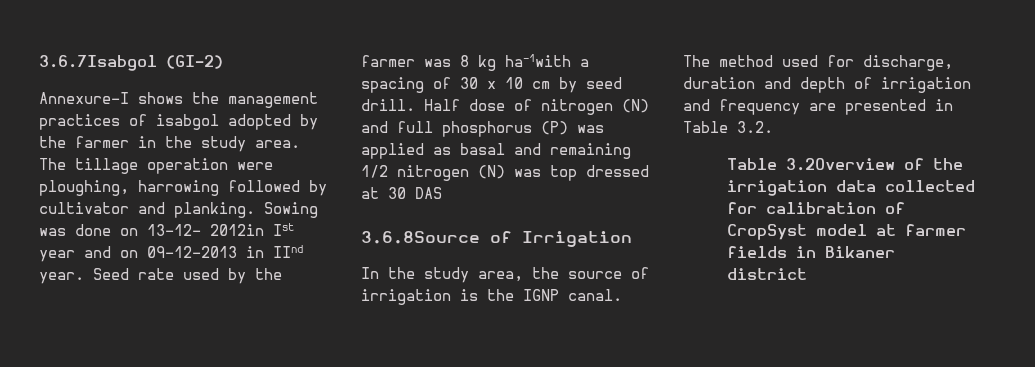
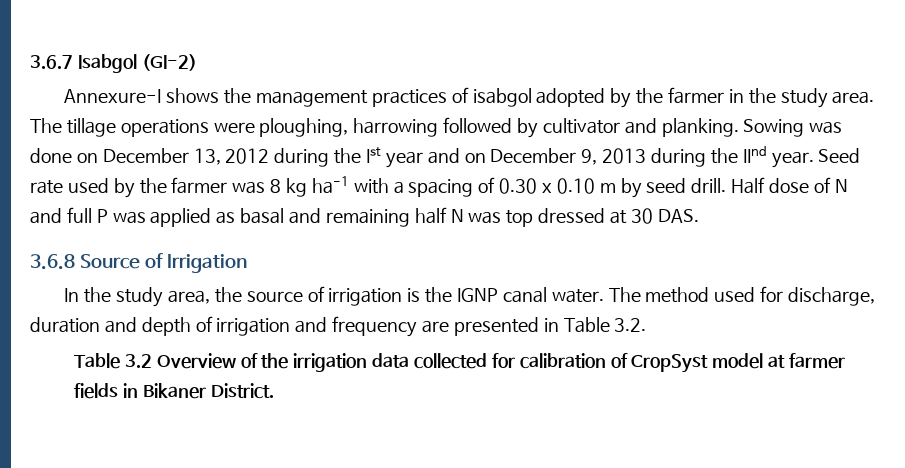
- 3.6.7Isabgol (GI-2)
+ 3.6.7 Isabgol (GI-2)
- The tillage operation were ploughing, harrowing followed by cultivator and planking.
+ The tillage operations were ploughing, harrowing followed by cultivator and planking.
- Sowing was done on 13-12- 2012in Ist year and on 09-12-2013 in IInd year.
+ Sowing was done on December 13, 2012 during the Ist year and on December 9, 2013 during the IInd year.
- Seed rate used by the farmer was 8 kg ha-1with a spacing of 30 x 10 cm by seed drill.
+ Seed rate used by the farmer was 8 kg ha-1 with a spacing of 0.30 x 0.10 m by seed drill.
- Half dose of nitrogen (N) and full phosphorus (P) was applied as basal and remaining 1/2 nitrogen (N) was top dressed at 30 DAS
- 3.6.8Source of Irrigation
+ Half dose of N and full P was applied as basal and remaining half N was top dressed at 30 DAS.
+ 3.6.8 Source of Irrigation
- In the study area, the source of irrigation is the IGNP canal.
+ In the study area, the source of irrigation is the IGNP canal water.
- Table 3.2Overview of the irrigation data collected for calibration of CropSyst model at farmer fields in Bikaner district
+ Table 3.2 Overview of the irrigation data collected for calibration of CropSyst model at farmer fields in Bikaner District.

